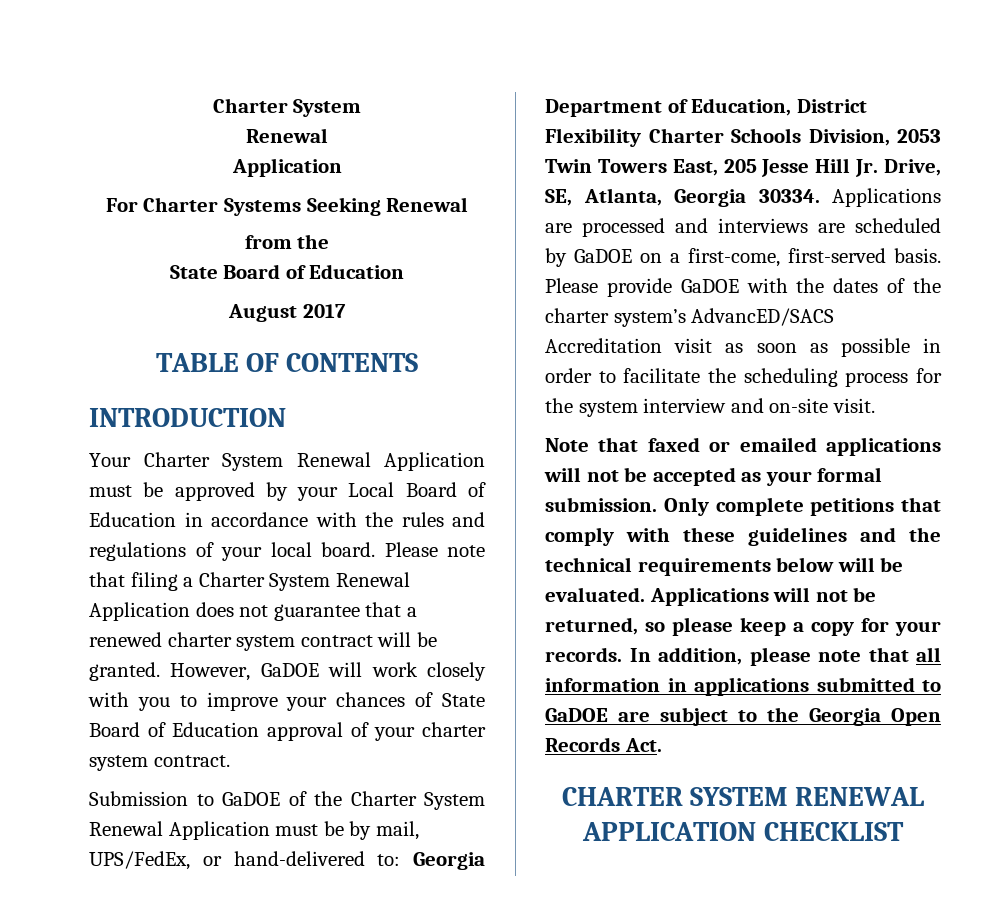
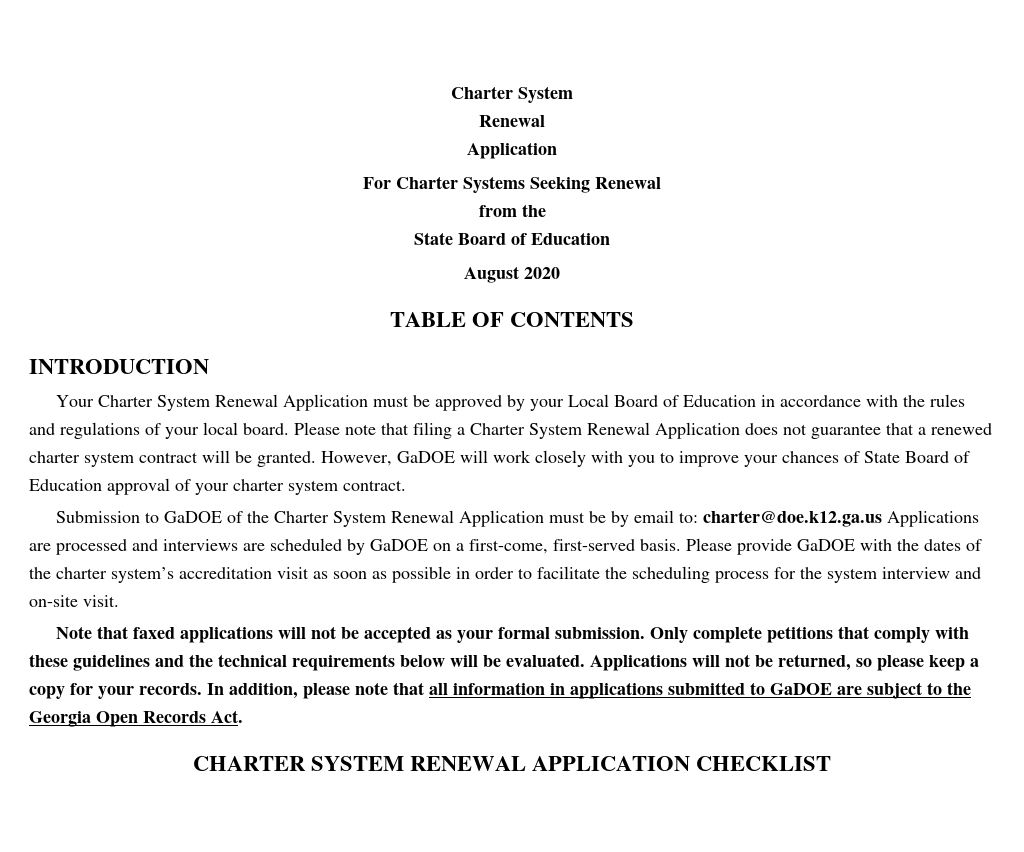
- August 2017
+ August 2020
- Submission to GaDOE of the Charter System Renewal Application must be by mail, UPS/FedEx, or hand-delivered to: Georgia Department of Education, District Flexibility Charter Schools Division, 2053 Twin Towers East, 205 Jesse Hill Jr. Drive, SE, Atlanta, Georgia 30334. Applications are processed and interviews are scheduled by GaDOE on a first-come, first-served basis.
+ Submission to GaDOE of the Charter System Renewal Application must be by email to: charter@doe.k12.ga.us Applications are processed and interviews are scheduled by GaDOE on a first-come, first-served basis.
- Please provide GaDOE with the dates of the charter system’s AdvancED/SACS Accreditation visit as soon as possible in order to facilitate the scheduling process for the system interview and on-site visit.
+ Please provide GaDOE with the dates of the charter system’s accreditation visit as soon as possible in order to facilitate the scheduling process for the system interview and on-site visit.
- Note that faxed or emailed applications will not be accepted as your formal submission.
+ Note that faxed applications will not be accepted as your formal submission.

